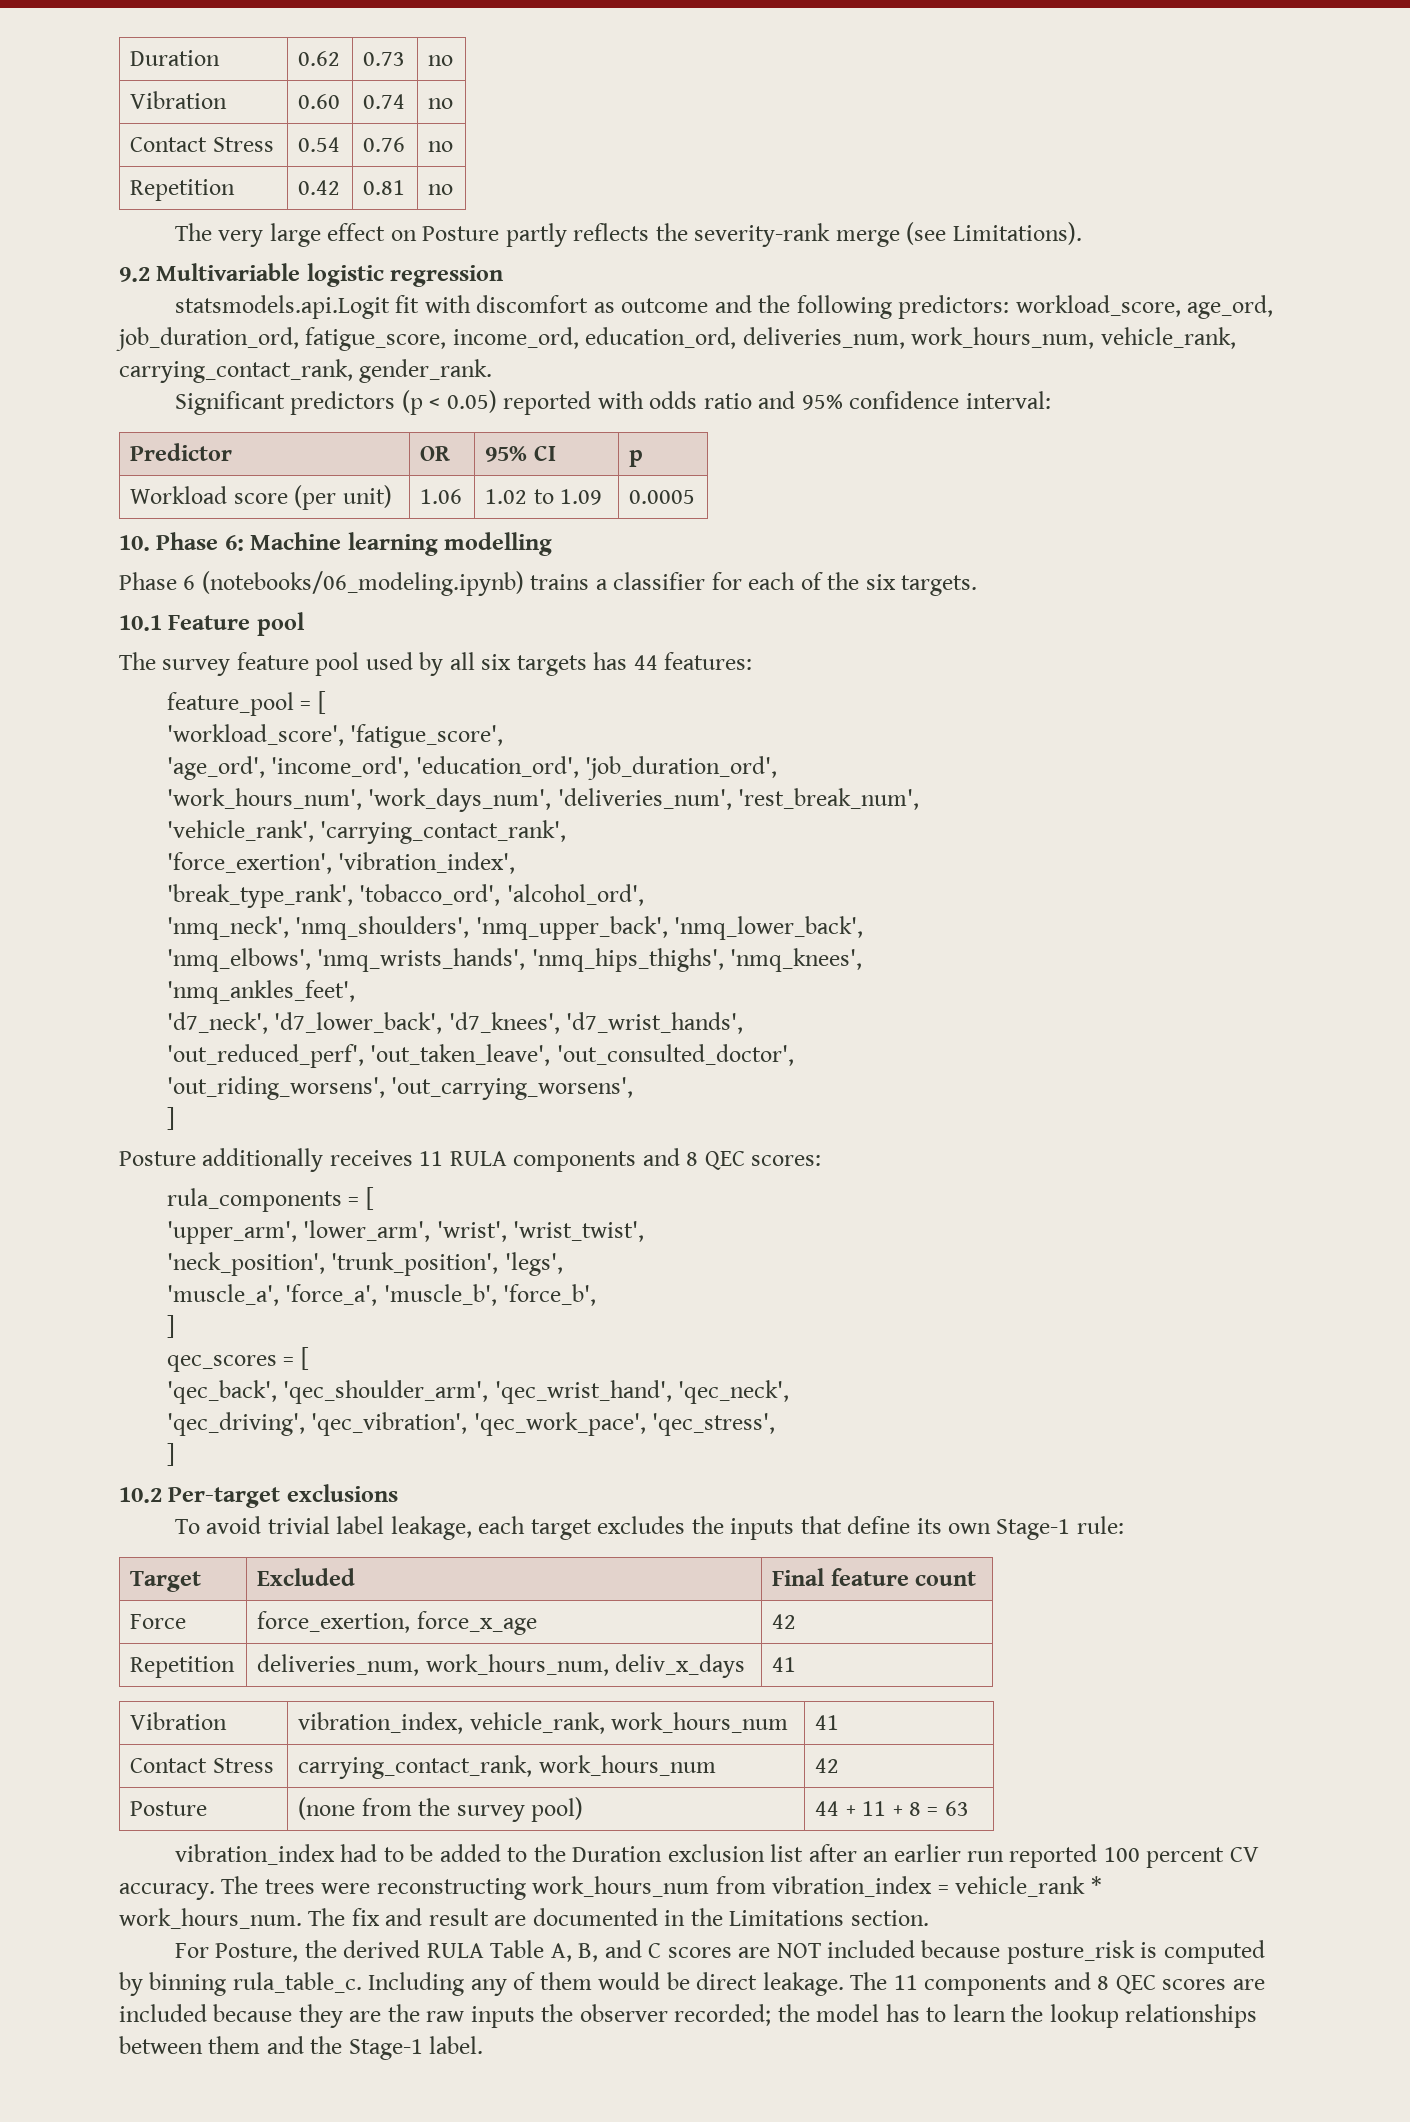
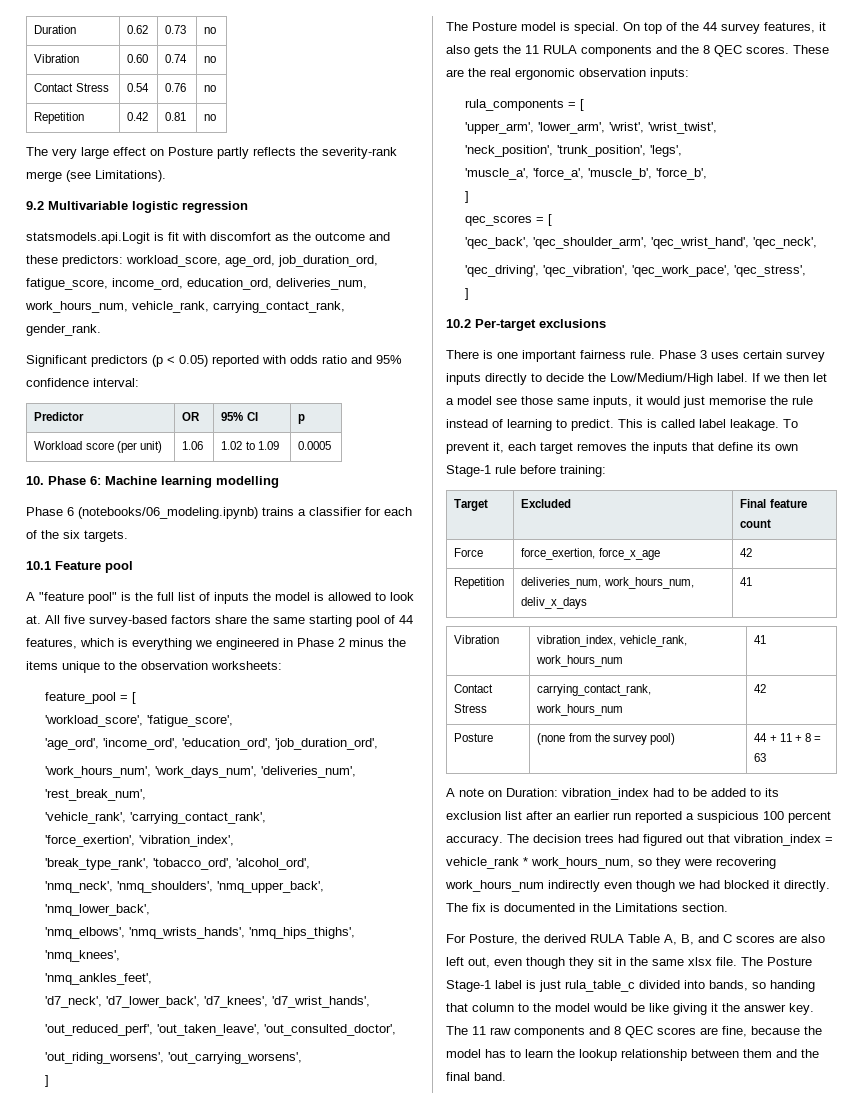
- statsmodels.api.Logit fit with discomfort as outcome and the following predictors: workload_score, age_ord, job_duration_ord, fatigue_score, income_ord, education_ord, deliveries_num, work_hours_num, vehicle_rank, carrying_contact_rank, gender_rank.
+ statsmodels.api.Logit is fit with discomfort as the outcome and these predictors: workload_score, age_ord, job_duration_ord, fatigue_score, income_ord, education_ord, deliveries_num, work_hours_num, vehicle_rank, carrying_contact_rank, gender_rank.
- The survey feature pool used by all six targets has 44 features:
+ A "feature pool" is the full list of inputs the model is allowed to look at. All five survey-based factors share the same starting pool of 44 features, which is everything we engineered in Phase 2 minus the items unique to the observation worksheets:
- Posture additionally receives 11 RULA components and 8 QEC scores:
+ The Posture model is special. On top of the 44 survey features, it also gets the 11 RULA components and the 8 QEC scores. These are the real ergonomic observation inputs:
- To avoid trivial label leakage, each target excludes the inputs that define its own Stage-1 rule:
+ There is one important fairness rule. Phase 3 uses certain survey inputs directly to decide the Low/Medium/High label. If we then let a model see those same inputs, it would just memorise the rule instead of learning to predict. This is called label leakage. To prevent it, each target removes the inputs that define its own Stage-1 rule before training:
- vibration_index had to be added to the Duration exclusion list after an earlier run reported 100 percent CV accuracy.
+ A note on Duration: vibration_index had to be added to its exclusion list after an earlier run reported a suspicious 100 percent accuracy.
- The trees were reconstructing work_hours_num from vibration_index = vehicle_rank * work_hours_num. The fix and result are documented in the Limitations section.
+ The decision trees had figured out that vibration_index = vehicle_rank * work_hours_num, so they were recovering work_hours_num indirectly even though we had blocked it directly. The fix is documented in the Limitations section.
- For Posture, the derived RULA Table A, B, and C scores are NOT included because posture_risk is computed by binning rula_table_c. Including any of them would be direct leakage.
+ For Posture, the derived RULA Table A, B, and C scores are also left out, even though they sit in the same xlsx file. The Posture Stage-1 label is just rula_table_c divided into bands, so handing that column to the model would be like giving it the answer key.
- The 11 components and 8 QEC scores are included because they are the raw inputs the observer recorded; the model has to learn the lookup relationships between them and the Stage-1 label.
+ The 11 raw components and 8 QEC scores are fine, because the model has to learn the lookup relationship between them and the final band.

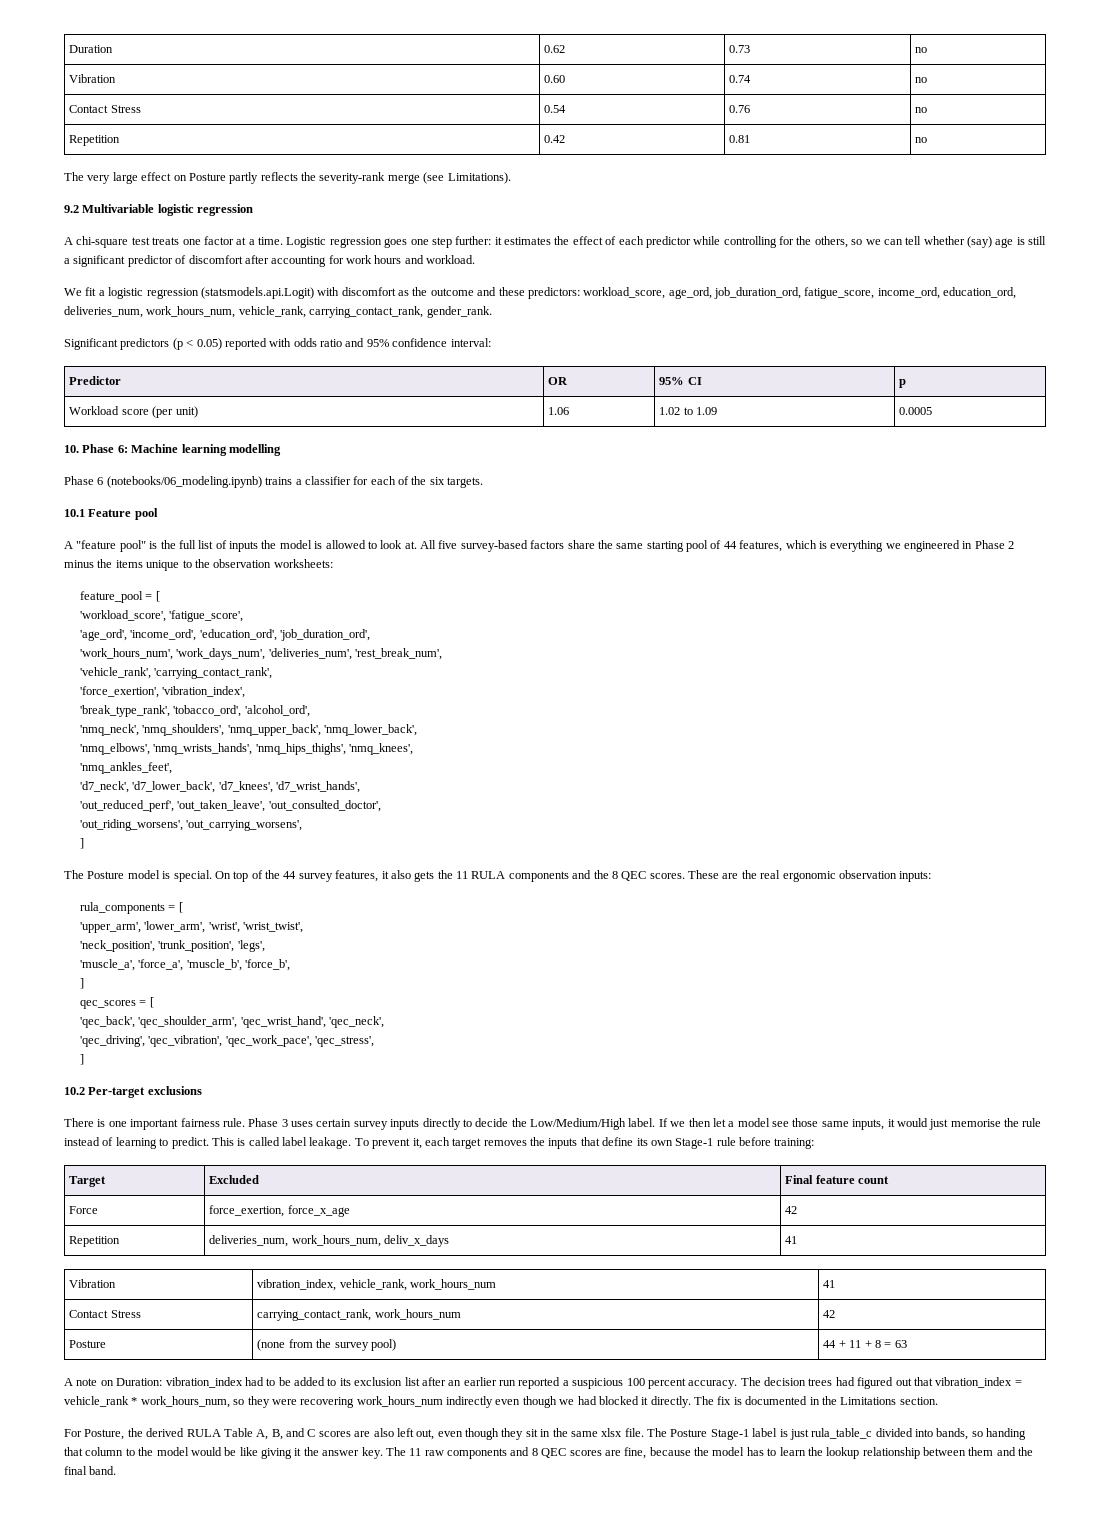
- statsmodels.api.Logit is fit with discomfort as the outcome and these predictors: workload_score, age_ord, job_duration_ord, fatigue_score, income_ord, education_ord, deliveries_num, work_hours_num, vehicle_rank, carrying_contact_rank, gender_rank.
+ A chi-square test treats one factor at a time. Logistic regression goes one step further: it estimates the effect of each predictor while controlling for the others, so we can tell whether (say) age is still a significant predictor of discomfort after accounting for work hours and workload.
+ We fit a logistic regression (statsmodels.api.Logit) with discomfort as the outcome and these predictors: workload_score, age_ord, job_duration_ord, fatigue_score, income_ord, education_ord, deliveries_num, work_hours_num, vehicle_rank, carrying_contact_rank, gender_rank.

